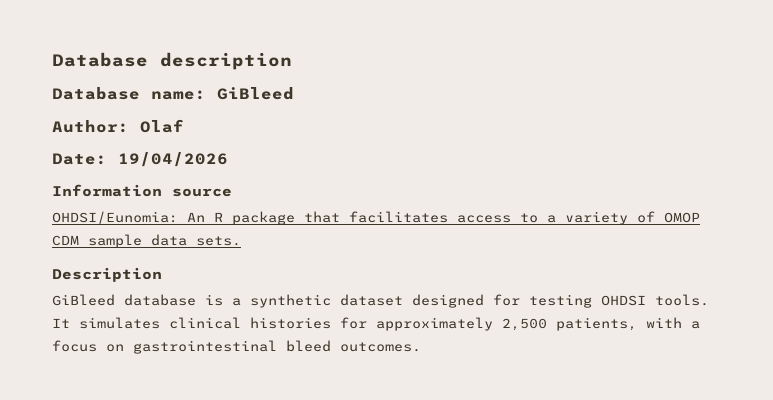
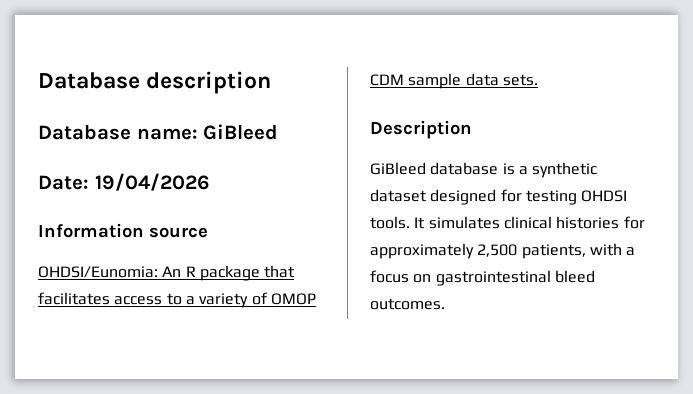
- Author: Olaf

